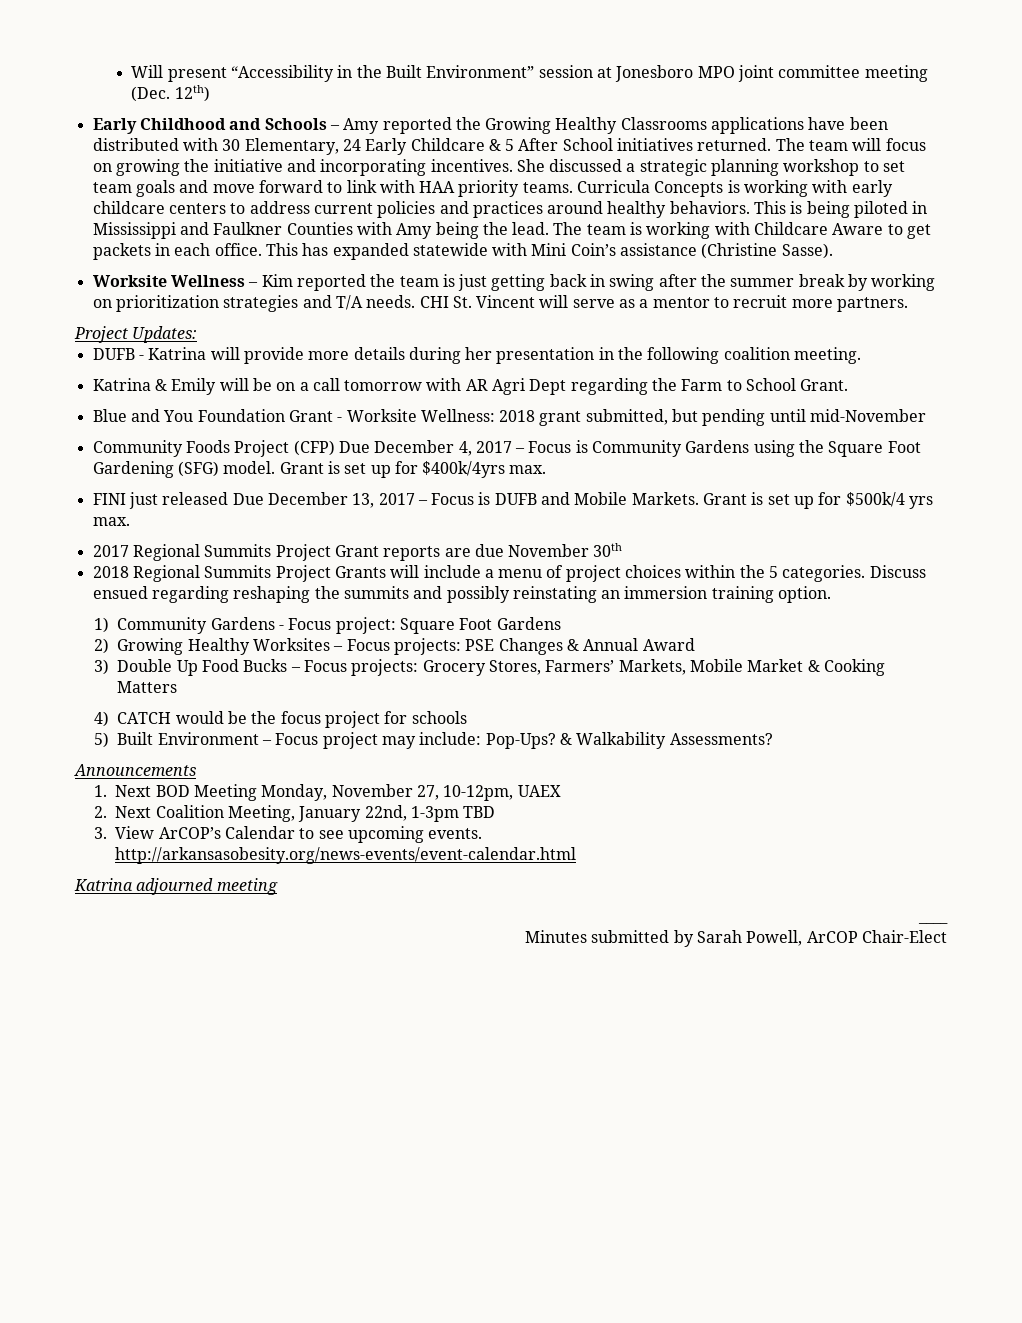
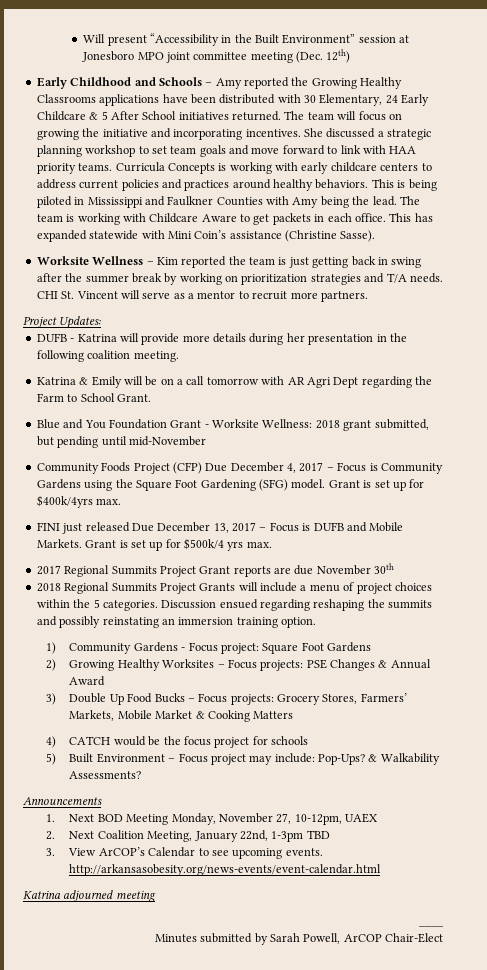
- Discuss ensued regarding reshaping the summits and possibly reinstating an immersion training option.
+ Discussion ensued regarding reshaping the summits and possibly reinstating an immersion training option.

